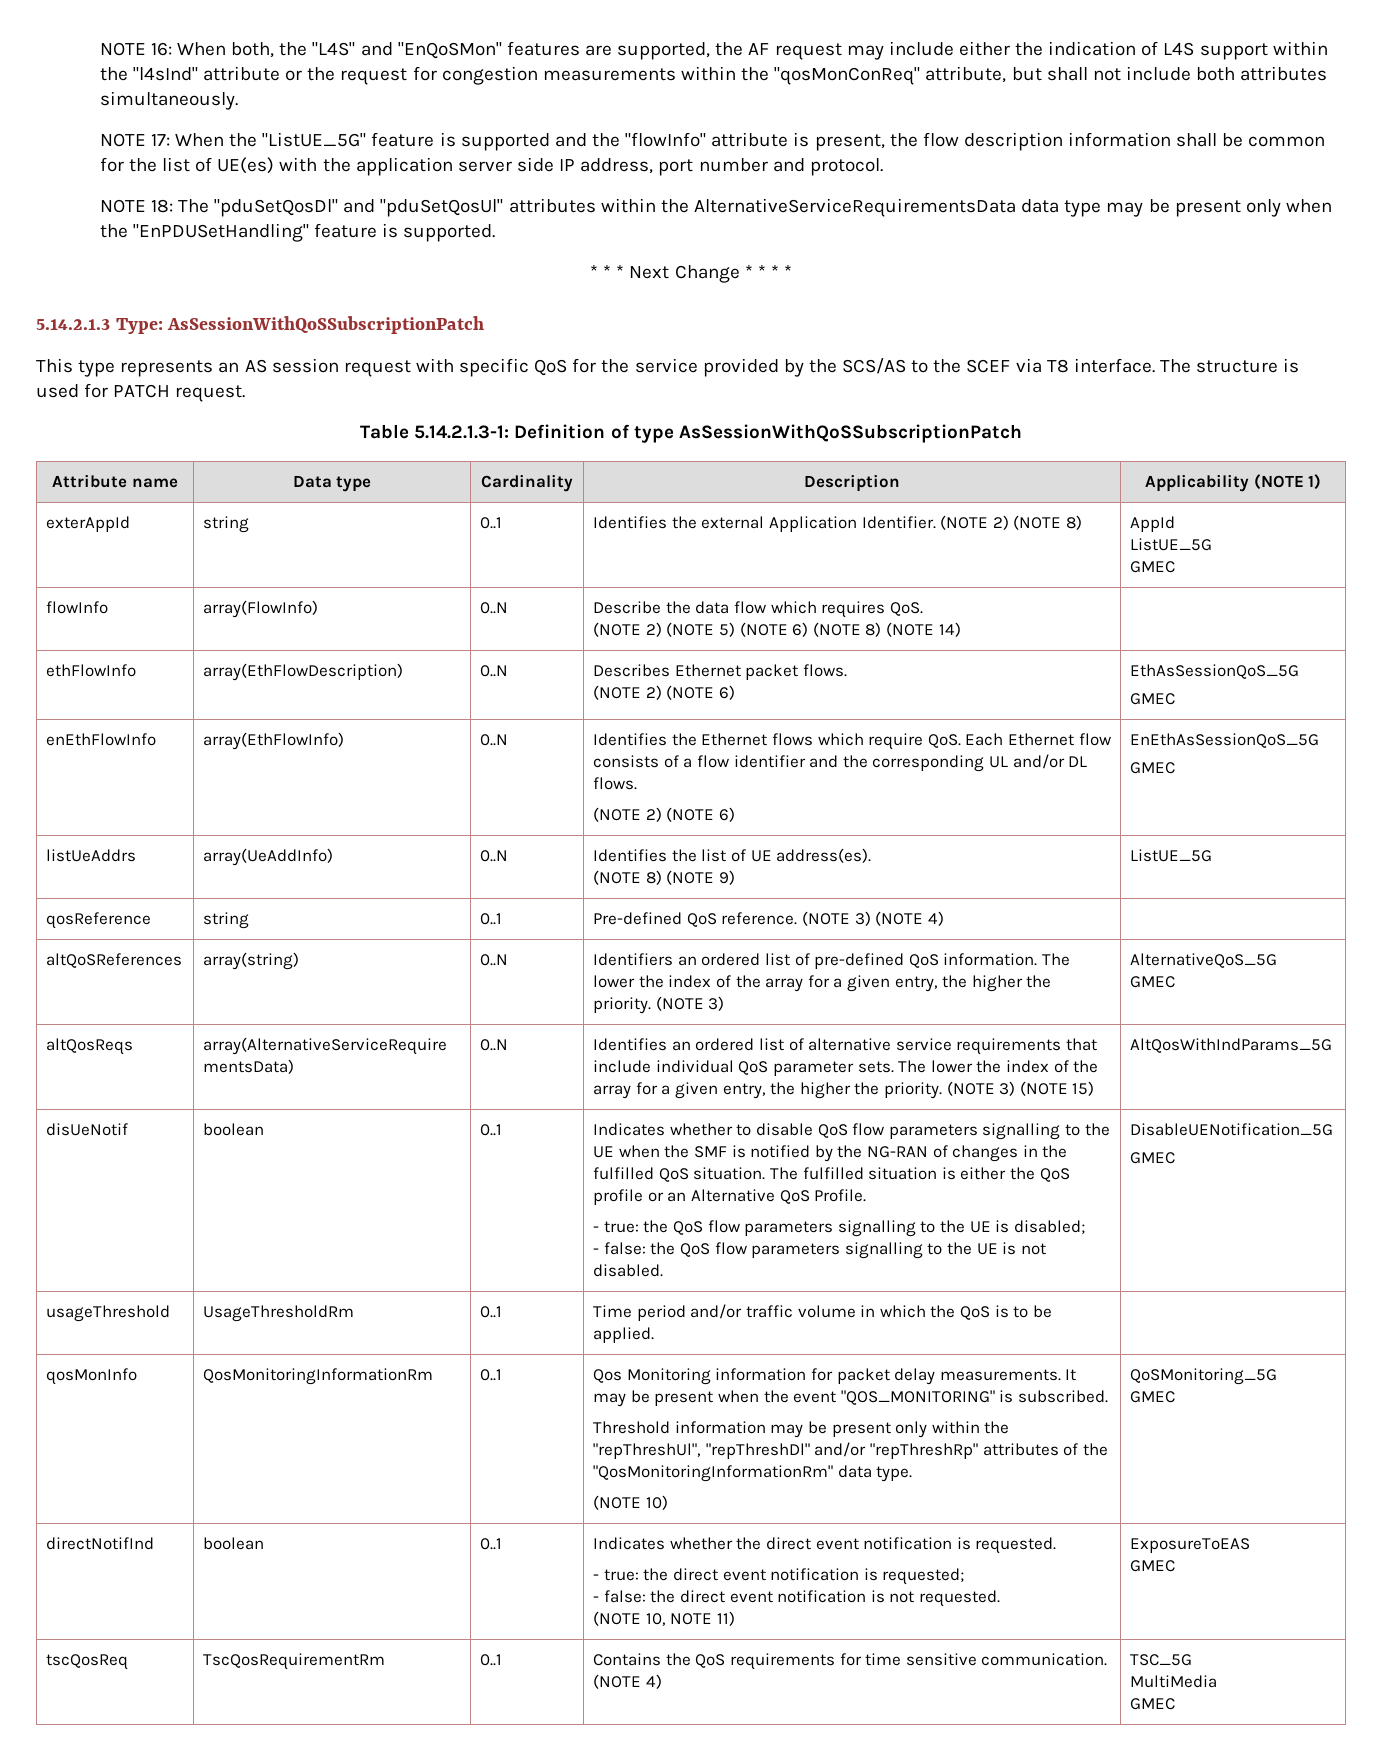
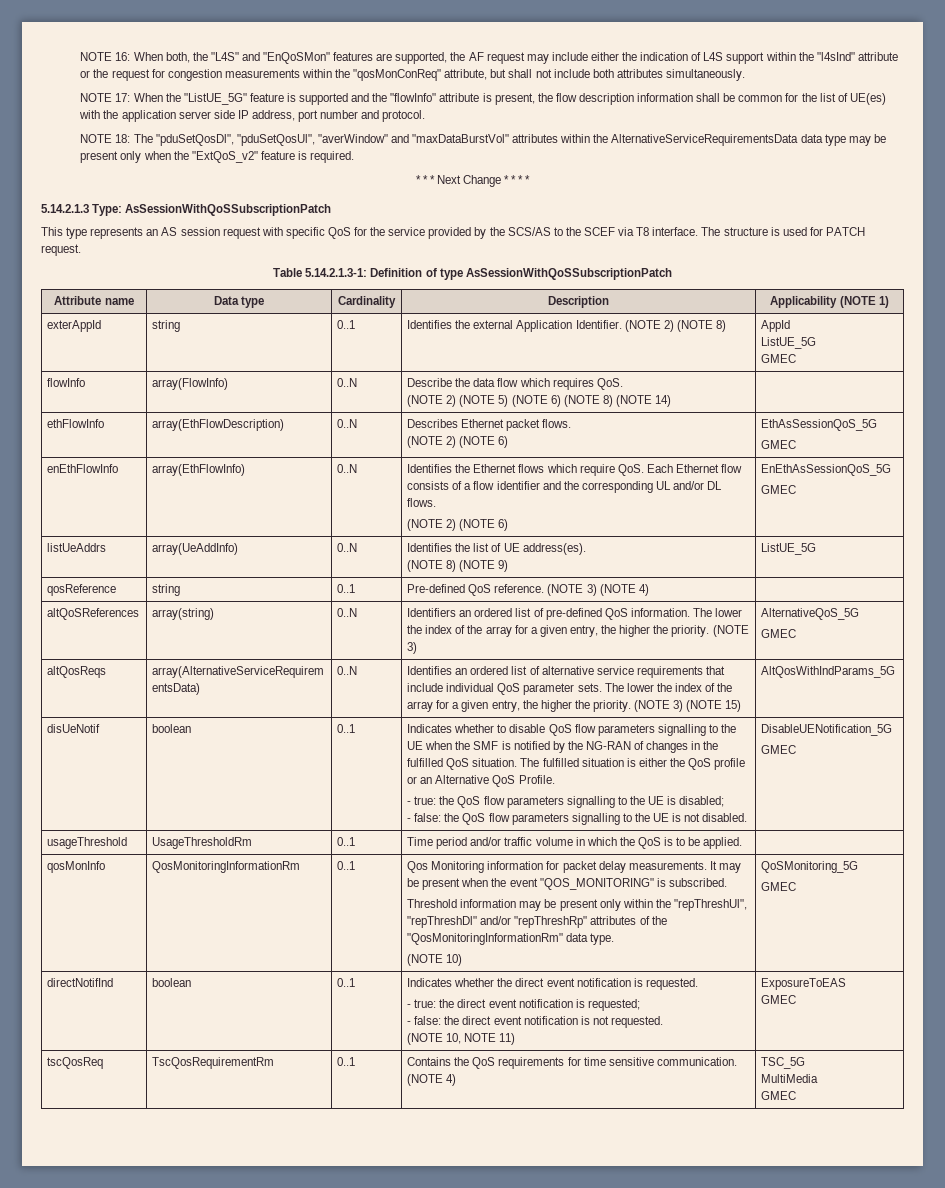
- NOTE 18: The "pduSetQosDl" and "pduSetQosUl" attributes within the AlternativeServiceRequirementsData data type may be present only when the "EnPDUSetHandling" feature is supported.
+ NOTE 18: The "pduSetQosDl", "pduSetQosUl", "averWindow" and "maxDataBurstVol" attributes within the AlternativeServiceRequirementsData data type may be present only when the "ExtQoS_v2" feature is required.

